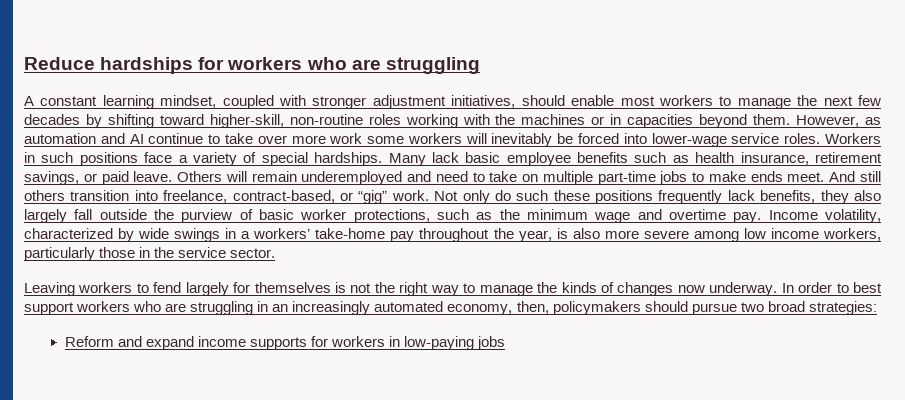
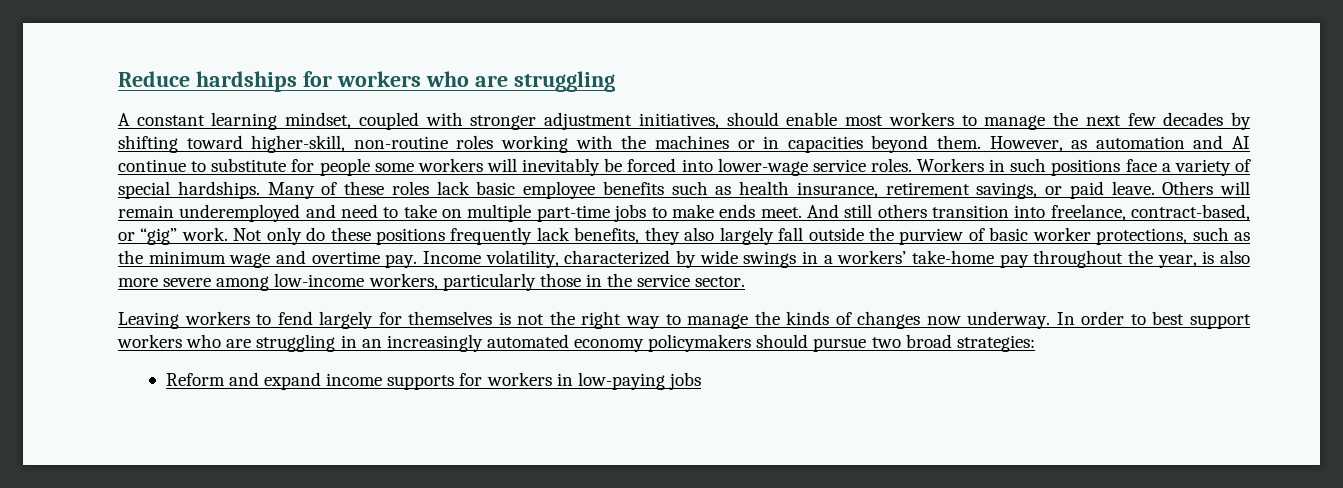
- However, as automation and AI continue to take over more work some workers will inevitably be forced into lower-wage service roles.
+ However, as automation and AI continue to substitute for people some workers will inevitably be forced into lower-wage service roles.
- Many lack basic employee benefits such as health insurance, retirement savings, or paid leave.
+ Many of these roles lack basic employee benefits such as health insurance, retirement savings, or paid leave.
- Not only do such these positions frequently lack benefits, they also largely fall outside the purview of basic worker protections, such as the minimum wage and overtime pay.
+ Not only do these positions frequently lack benefits, they also largely fall outside the purview of basic worker protections, such as the minimum wage and overtime pay.
- Income volatility, characterized by wide swings in a workers’ take-home pay throughout the year, is also more severe among low income workers, particularly those in the service sector.
+ Income volatility, characterized by wide swings in a workers’ take-home pay throughout the year, is also more severe among low-income workers, particularly those in the service sector.
- In order to best support workers who are struggling in an increasingly automated economy, then, policymakers should pursue two broad strategies:
+ In order to best support workers who are struggling in an increasingly automated economy policymakers should pursue two broad strategies:

